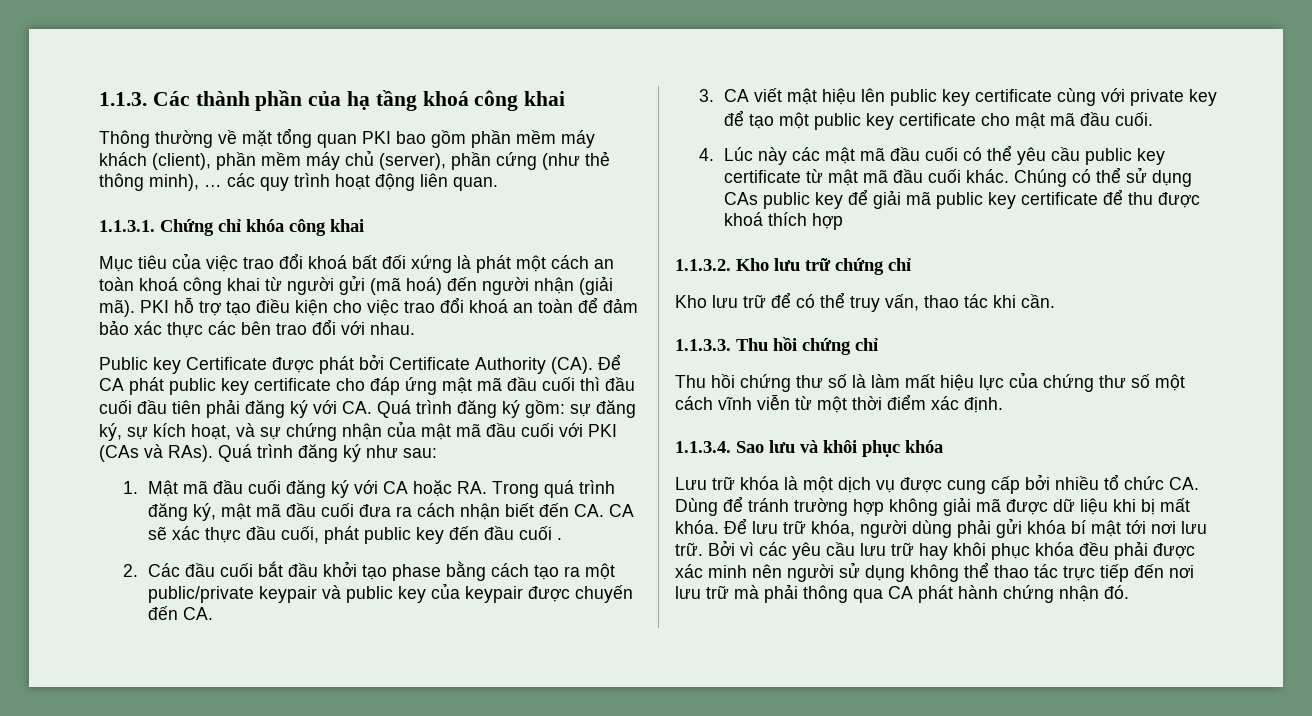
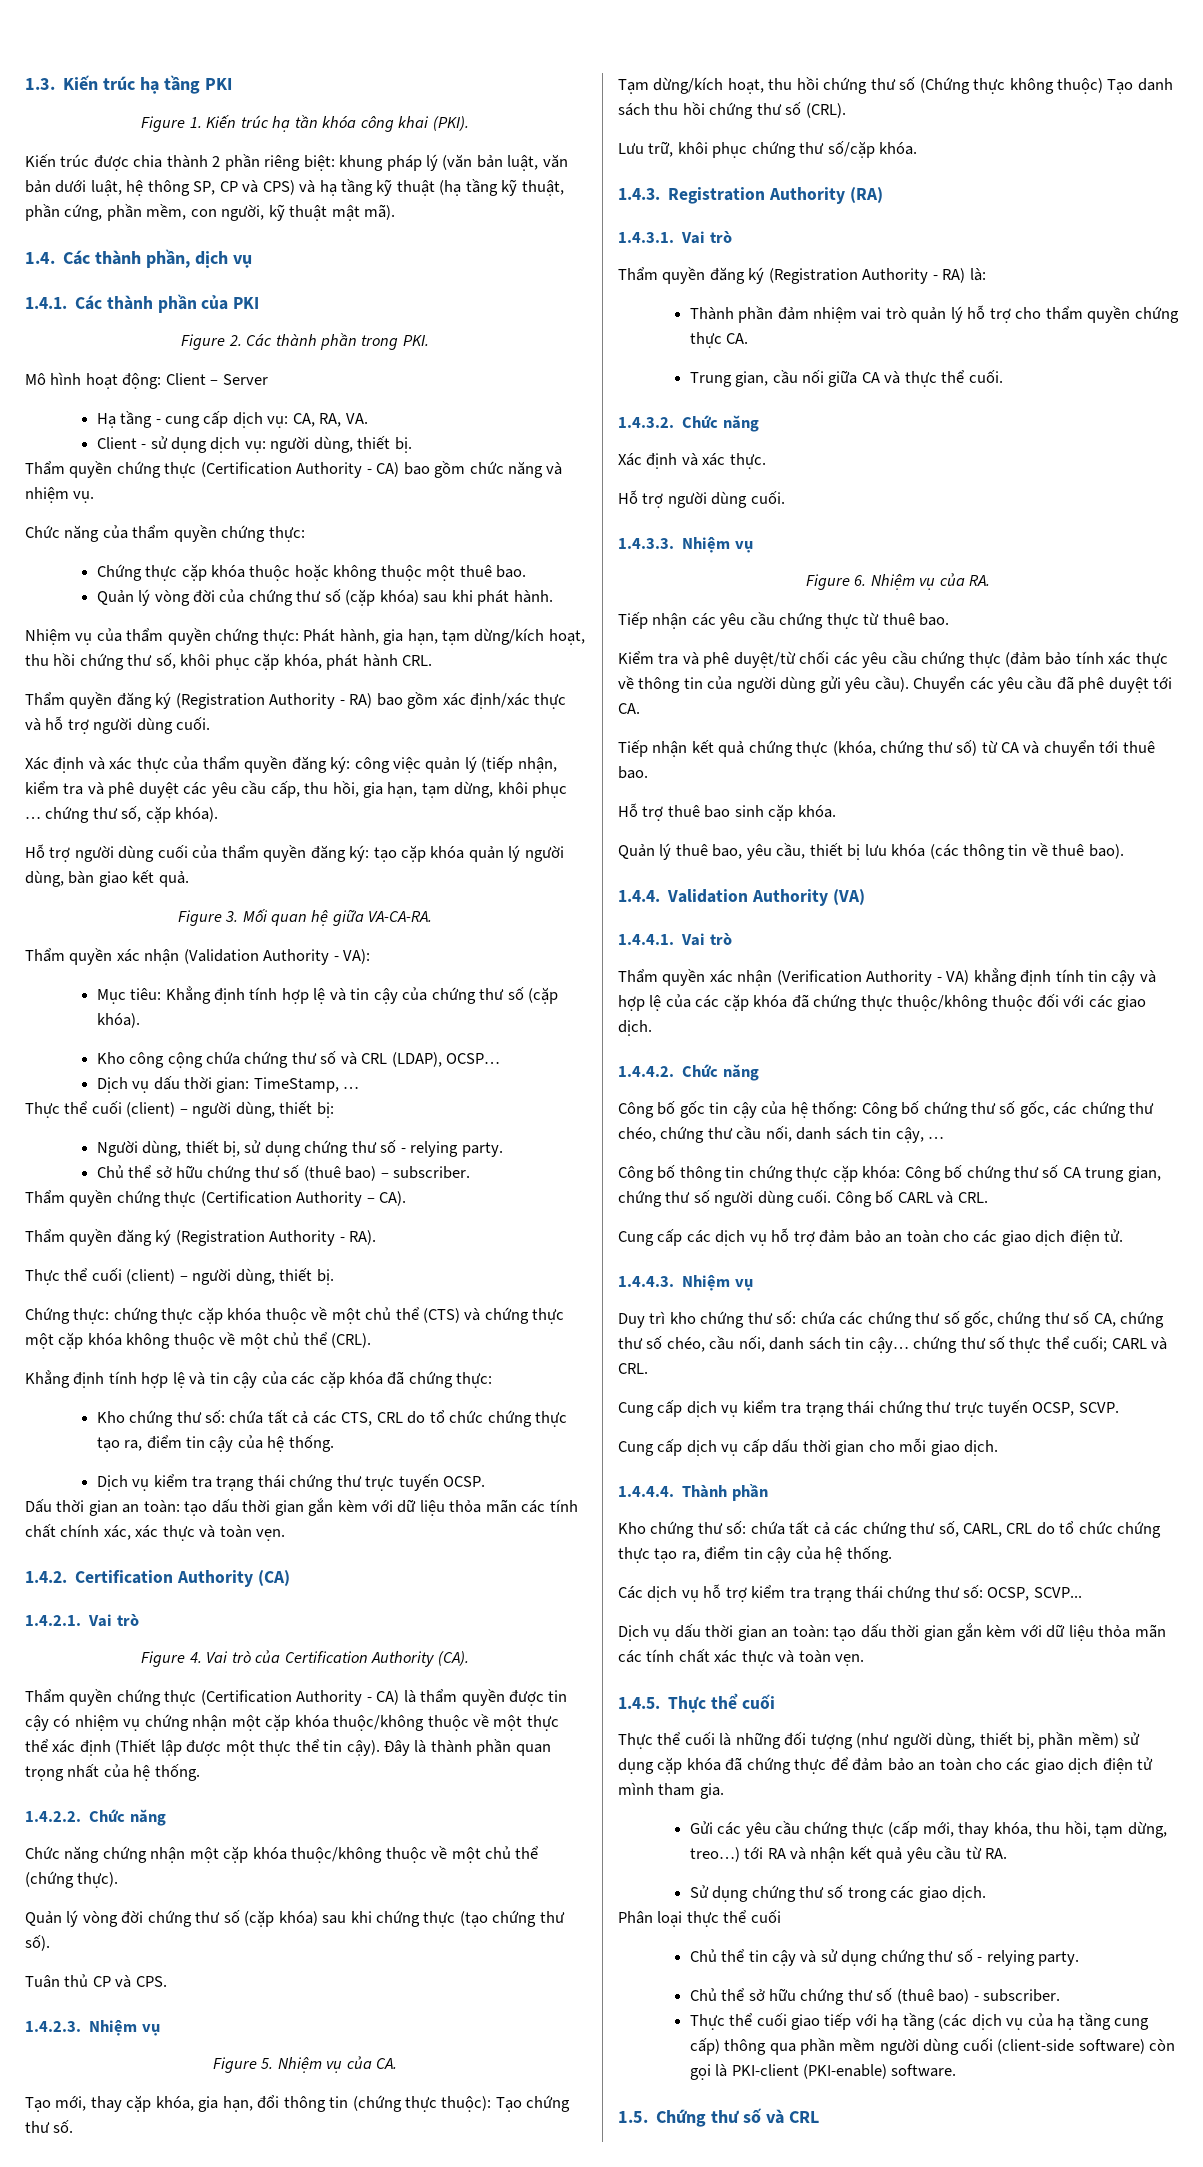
- 1.1.3. Các thành phần của hạ tầng khoá công khai
- Thông thường về mặt tổng quan PKI bao gồm phần mềm máy khách (client), phần mềm máy chủ (server), phần cứng (như thẻ thông minh), … các quy trình hoạt động liên quan.
- 1.1.3.1. Chứng chỉ khóa công khai
- Mục tiêu của việc trao đổi khoá bất đối xứng là phát một cách an toàn khoá công khai từ người gửi (mã hoá) đến người nhận (giải mã). PKI hỗ trợ tạo điều kiện cho việc trao đổi khoá an toàn để đảm bảo xác thực các bên trao đổi với nhau.
- Public key Certificate được phát bởi Certificate Authority (CA). Để CA phát public key certificate cho đáp ứng mật mã đầu cuối thì đầu cuối đầu tiên phải đăng ký với CA. Quá trình đăng ký gồm: sự đăng ký, sự kích hoạt, và sự chứng nhận của mật mã đầu cuối với PKI (CAs và RAs). Quá trình đăng ký như sau:
- 1. Mật mã đầu cuối đăng ký với CA hoặc RA. Trong quá trình đăng ký, mật mã đầu cuối đưa ra cách nhận biết đến CA. CA sẽ xác thực đầu cuối, phát public key đến đầu cuối .
- 2. Các đầu cuối bắt đầu khởi tạo phase bằng cách tạo ra một public/private keypair và public key của keypair được chuyến đến CA.
- 3. CA viết mật hiệu lên public key certificate cùng với private key để tạo một public key certificate cho mật mã đầu cuối.
- 4. Lúc này các mật mã đầu cuối có thể yêu cầu public key certificate từ mật mã đầu cuối khác. Chúng có thể sử dụng CAs public key để giải mã public key certificate để thu được khoá thích hợp
- 1.1.3.2. Kho lưu trữ chứng chỉ
- Kho lưu trữ để có thể truy vấn, thao tác khi cần.
- 1.1.3.3. Thu hồi chứng chỉ
- Thu hồi chứng thư số là làm mất hiệu lực của chứng thư số một cách vĩnh viễn từ một thời điểm xác định.
- 1.1.3.4. Sao lưu và khôi phục khóa
- Lưu trữ khóa là một dịch vụ được cung cấp bởi nhiều tổ chức CA. Dùng để tránh trường hợp không giải mã được dữ liệu khi bị mất khóa. Để lưu trữ khóa, người dùng phải gửi khóa bí mật tới nơi lưu trữ. Bởi vì các yêu cầu lưu trữ hay khôi phục khóa đều phải được xác minh nên người sử dụng không thể thao tác trực tiếp đến nơi lưu trữ mà phải thông qua CA phát hành chứng nhận đó.
+ 1.3. Kiến trúc hạ tầng PKI
+ Figure 1. Kiến trúc hạ tần khóa công khai (PKI).
+ Kiến trúc được chia thành 2 phần riêng biệt: khung pháp lý (văn bản luật, văn bản dưới luật, hệ thông SP, CP và CPS) và hạ tầng kỹ thuật (hạ tầng kỹ thuật, phần cứng, phần mềm, con người, kỹ thuật mật mã).
+ 1.4. Các thành phần, dịch vụ
+ 1.4.1. Các thành phần của PKI
+ Figure 2. Các thành phần trong PKI.
+ Mô hình hoạt động: Client – Server
+ Hạ tầng - cung cấp dịch vụ: CA, RA, VA.
+ Client - sử dụng dịch vụ: người dùng, thiết bị.
+ Thẩm quyền chứng thực (Certification Authority - CA) bao gồm chức năng và nhiệm vụ.
+ Chức năng của thẩm quyền chứng thực:
+ Chứng thực cặp khóa thuộc hoặc không thuộc một thuê bao.
+ Quản lý vòng đời của chứng thư số (cặp khóa) sau khi phát hành.
+ Nhiệm vụ của thẩm quyền chứng thực: Phát hành, gia hạn, tạm dừng/kích hoạt, thu hồi chứng thư số, khôi phục cặp khóa, phát hành CRL.
+ Thẩm quyền đăng ký (Registration Authority - RA) bao gồm xác định/xác thực và hỗ trợ người dùng cuối.
+ Xác định và xác thực của thẩm quyền đăng ký: công việc quản lý (tiếp nhận, kiểm tra và phê duyệt các yêu cầu cấp, thu hồi, gia hạn, tạm dừng, khôi phục … chứng thư số, cặp khóa).
+ Hỗ trợ người dùng cuối của thẩm quyền đăng ký: tạo cặp khóa quản lý người dùng, bàn giao kết quả.
+ Figure 3. Mối quan hệ giữa VA-CA-RA.
+ Thẩm quyền xác nhận (Validation Authority - VA):
+ Mục tiêu: Khẳng định tính hợp lệ và tin cậy của chứng thư số (cặp khóa).
+ Kho công cộng chứa chứng thư số và CRL (LDAP), OCSP…
+ Dịch vụ dấu thời gian: TimeStamp, …
+ Thực thể cuối (client) – người dùng, thiết bị:
+ Người dùng, thiết bị, sử dụng chứng thư số - relying party.
+ Chủ thể sở hữu chứng thư số (thuê bao) – subscriber.
+ Thẩm quyền chứng thực (Certification Authority – CA).
+ Thẩm quyền đăng ký (Registration Authority - RA).
+ Thực thể cuối (client) – người dùng, thiết bị.
+ Chứng thực: chứng thực cặp khóa thuộc về một chủ thể (CTS) và chứng thực một cặp khóa không thuộc về một chủ thể (CRL).
+ Khẳng định tính hợp lệ và tin cậy của các cặp khóa đã chứng thực:
+ Kho chứng thư số: chứa tất cả các CTS, CRL do tổ chức chứng thực tạo ra, điểm tin cậy của hệ thống.
+ Dịch vụ kiểm tra trạng thái chứng thư trực tuyến OCSP.
+ Dấu thời gian an toàn: tạo dấu thời gian gắn kèm với dữ liệu thỏa mãn các tính chất chính xác, xác thực và toàn vẹn.
+ 1.4.2. Certification Authority (CA)
+ 1.4.2.1. Vai trò
+ Figure 4. Vai trò của Certification Authority (CA).
+ Thẩm quyền chứng thực (Certification Authority - CA) là thẩm quyền được tin cậy có nhiệm vụ chứng nhận một cặp khóa thuộc/không thuộc về một thực thể xác định (Thiết lập được một thực thể tin cậy). Đây là thành phần quan trọng nhất của hệ thống.
+ 1.4.2.2. Chức năng
+ Chức năng chứng nhận một cặp khóa thuộc/không thuộc về một chủ thể (chứng thực).
+ Quản lý vòng đời chứng thư số (cặp khóa) sau khi chứng thực (tạo chứng thư số).
+ Tuân thủ CP và CPS.
+ 1.4.2.3. Nhiệm vụ
+ Figure 5. Nhiệm vụ của CA.
+ Tạo mới, thay cặp khóa, gia hạn, đổi thông tin (chứng thực thuộc): Tạo chứng thư số.
+ Tạm dừng/kích hoạt, thu hồi chứng thư số (Chứng thực không thuộc) Tạo danh sách thu hồi chứng thư số (CRL).
+ Lưu trữ, khôi phục chứng thư số/cặp khóa.
+ 1.4.3. Registration Authority (RA)
+ 1.4.3.1. Vai trò
+ Thẩm quyền đăng ký (Registration Authority - RA) là:
+ Thành phần đảm nhiệm vai trò quản lý hỗ trợ cho thẩm quyền chứng thực CA.
+ Trung gian, cầu nối giữa CA và thực thể cuối.
+ 1.4.3.2. Chức năng
+ Xác định và xác thực.
+ Hỗ trợ người dùng cuối.
+ 1.4.3.3. Nhiệm vụ
+ Figure 6. Nhiệm vụ của RA.
+ Tiếp nhận các yêu cầu chứng thực từ thuê bao.
+ Kiểm tra và phê duyệt/từ chối các yêu cầu chứng thực (đảm bảo tính xác thực về thông tin của người dùng gửi yêu cầu). Chuyển các yêu cầu đã phê duyệt tới CA.
+ Tiếp nhận kết quả chứng thực (khóa, chứng thư số) từ CA và chuyển tới thuê bao.
+ Hỗ trợ thuê bao sinh cặp khóa.
+ Quản lý thuê bao, yêu cầu, thiết bị lưu khóa (các thông tin về thuê bao).
+ 1.4.4. Validation Authority (VA)
+ 1.4.4.1. Vai trò
+ Thẩm quyền xác nhận (Verification Authority - VA) khẳng định tính tin cậy và hợp lệ của các cặp khóa đã chứng thực thuộc/không thuộc đối với các giao dịch.
+ 1.4.4.2. Chức năng
+ Công bố gốc tin cậy của hệ thống: Công bố chứng thư số gốc, các chứng thư chéo, chứng thư cầu nối, danh sách tin cậy, …
+ Công bố thông tin chứng thực cặp khóa: Công bố chứng thư số CA trung gian, chứng thư số người dùng cuối. Công bố CARL và CRL.
+ Cung cấp các dịch vụ hỗ trợ đảm bảo an toàn cho các giao dịch điện tử.
+ 1.4.4.3. Nhiệm vụ
+ Duy trì kho chứng thư số: chứa các chứng thư số gốc, chứng thư số CA, chứng thư số chéo, cầu nối, danh sách tin cậy… chứng thư số thực thể cuối; CARL và CRL.
+ Cung cấp dịch vụ kiểm tra trạng thái chứng thư trực tuyến OCSP, SCVP.
+ Cung cấp dịch vụ cấp dấu thời gian cho mỗi giao dịch.
+ 1.4.4.4. Thành phần
+ Kho chứng thư số: chứa tất cả các chứng thư số, CARL, CRL do tổ chức chứng thực tạo ra, điểm tin cậy của hệ thống.
+ Các dịch vụ hỗ trợ kiểm tra trạng thái chứng thư số: OCSP, SCVP...
+ Dịch vụ dấu thời gian an toàn: tạo dấu thời gian gắn kèm với dữ liệu thỏa mãn các tính chất xác thực và toàn vẹn.
+ 1.4.5. Thực thể cuối
+ Thực thể cuối là những đối tượng (như người dùng, thiết bị, phần mềm) sử dụng cặp khóa đã chứng thực để đảm bảo an toàn cho các giao dịch điện tử mình tham gia.
+ Gửi các yêu cầu chứng thực (cấp mới, thay khóa, thu hồi, tạm dừng, treo…) tới RA và nhận kết quả yêu cầu từ RA.
+ Sử dụng chứng thư số trong các giao dịch.
+ Phân loại thực thể cuối
+ Chủ thể tin cậy và sử dụng chứng thư số - relying party.
+ Chủ thể sở hữu chứng thư số (thuê bao) - subscriber.
+ Thực thể cuối giao tiếp với hạ tầng (các dịch vụ của hạ tầng cung cấp) thông qua phần mềm người dùng cuối (client-side software) còn gọi là PKI-client (PKI-enable) software.
+ 1.5. Chứng thư số và CRL

